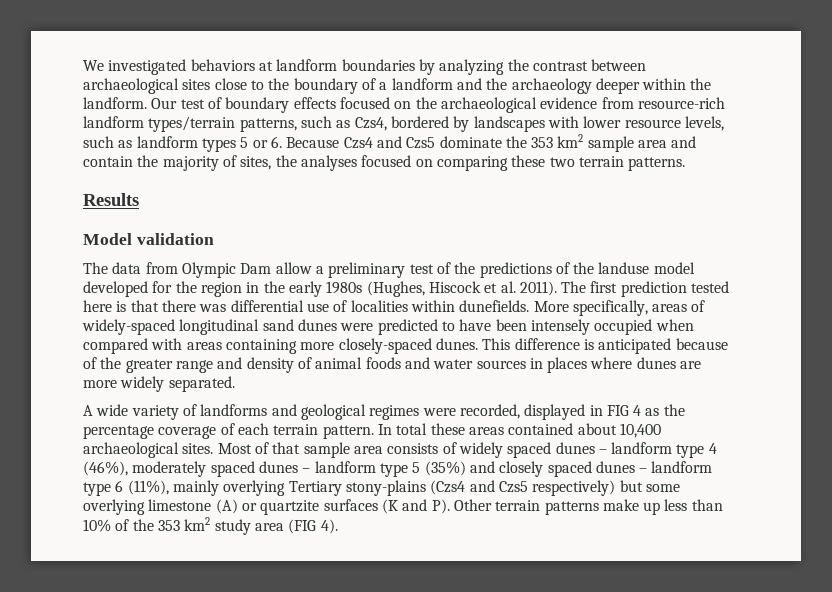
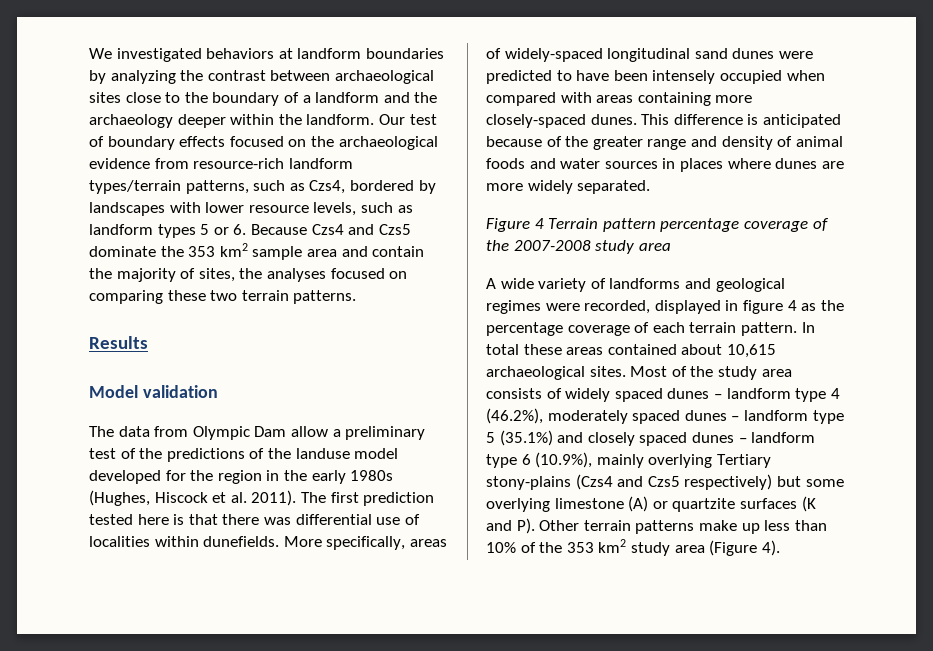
+ Figure 4 Terrain pattern percentage coverage of the 2007-2008 study area
- A wide variety of landforms and geological regimes were recorded, displayed in FIG 4 as the percentage coverage of each terrain pattern.
+ A wide variety of landforms and geological regimes were recorded, displayed in figure 4 as the percentage coverage of each terrain pattern.
- In total these areas contained about 10,400 archaeological sites.
+ In total these areas contained about 10,615 archaeological sites.
- Most of that sample area consists of widely spaced dunes – landform type 4 (46%), moderately spaced dunes – landform type 5 (35%) and closely spaced dunes – landform type 6 (11%), mainly overlying Tertiary stony-plains (Czs4 and Czs5 respectively) but some overlying limestone (A) or quartzite surfaces (K and P). Other terrain patterns make up less than 10% of the 353 km2 study area (FIG 4).
+ Most of the study area consists of widely spaced dunes – landform type 4 (46.2%), moderately spaced dunes – landform type 5 (35.1%) and closely spaced dunes – landform type 6 (10.9%), mainly overlying Tertiary stony-plains (Czs4 and Czs5 respectively) but some overlying limestone (A) or quartzite surfaces (K and P). Other terrain patterns make up less than 10% of the 353 km2 study area (Figure 4).

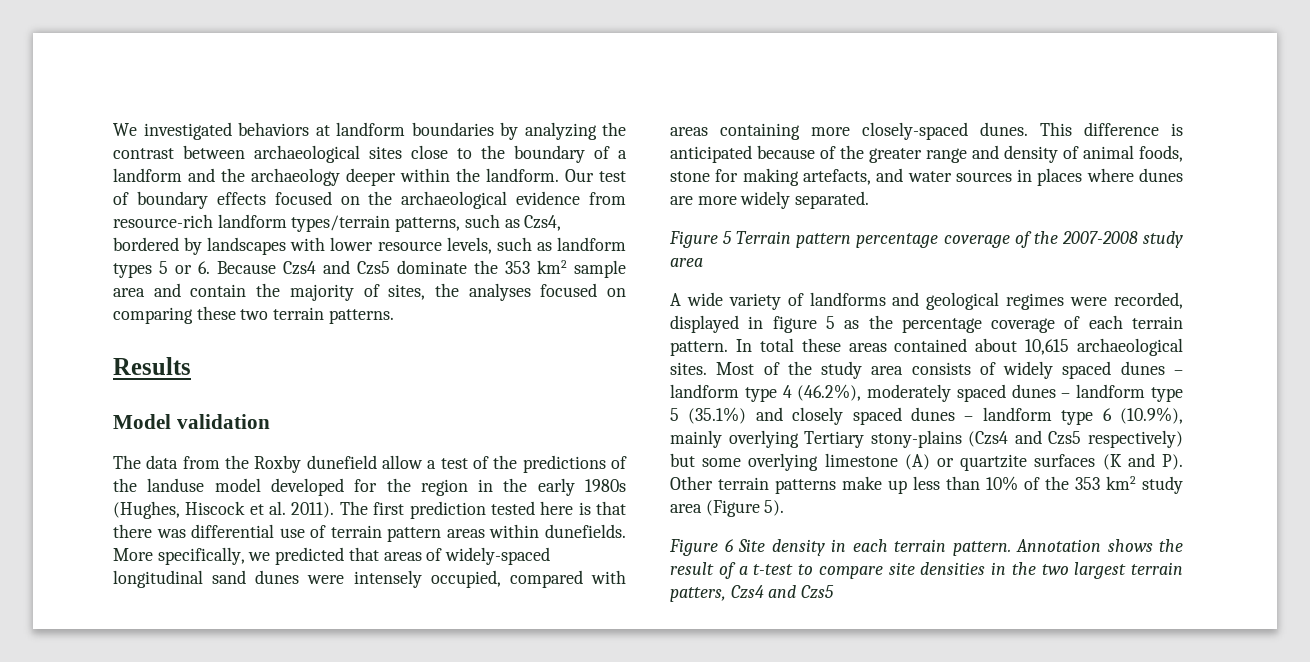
- The data from Olympic Dam allow a preliminary test of the predictions of the landuse model developed for the region in the early 1980s (Hughes, Hiscock et al. 2011).
+ The data from the Roxby dunefield allow a test of the predictions of the landuse model developed for the region in the early 1980s (Hughes, Hiscock et al. 2011).
- The first prediction tested here is that there was differential use of localities within dunefields.
+ The first prediction tested here is that there was differential use of terrain pattern areas within dunefields.
- More specifically, areas of widely-spaced longitudinal sand dunes were predicted to have been intensely occupied when compared with areas containing more closely-spaced dunes.
+ More specifically, we predicted that areas of widely-spaced longitudinal sand dunes were intensely occupied, compared with areas containing more closely-spaced dunes.
- This difference is anticipated because of the greater range and density of animal foods and water sources in places where dunes are more widely separated.
+ This difference is anticipated because of the greater range and density of animal foods, stone for making artefacts, and water sources in places where dunes are more widely separated.
- Figure 4 Terrain pattern percentage coverage of the 2007-2008 study area
+ Figure 5 Terrain pattern percentage coverage of the 2007-2008 study area
- A wide variety of landforms and geological regimes were recorded, displayed in figure 4 as the percentage coverage of each terrain pattern.
+ A wide variety of landforms and geological regimes were recorded, displayed in figure 5 as the percentage coverage of each terrain pattern.
- Most of the study area consists of widely spaced dunes – landform type 4 (46.2%), moderately spaced dunes – landform type 5 (35.1%) and closely spaced dunes – landform type 6 (10.9%), mainly overlying Tertiary stony-plains (Czs4 and Czs5 respectively) but some overlying limestone (A) or quartzite surfaces (K and P). Other terrain patterns make up less than 10% of the 353 km2 study area (Figure 4).
+ Most of the study area consists of widely spaced dunes – landform type 4 (46.2%), moderately spaced dunes – landform type 5 (35.1%) and closely spaced dunes – landform type 6 (10.9%), mainly overlying Tertiary stony-plains (Czs4 and Czs5 respectively) but some overlying limestone (A) or quartzite surfaces (K and P). Other terrain patterns make up less than 10% of the 353 km2 study area (Figure 5).
+ Figure 6 Site density in each terrain pattern. Annotation shows the result of a t-test to compare site densities in the two largest terrain patters, Czs4 and Czs5

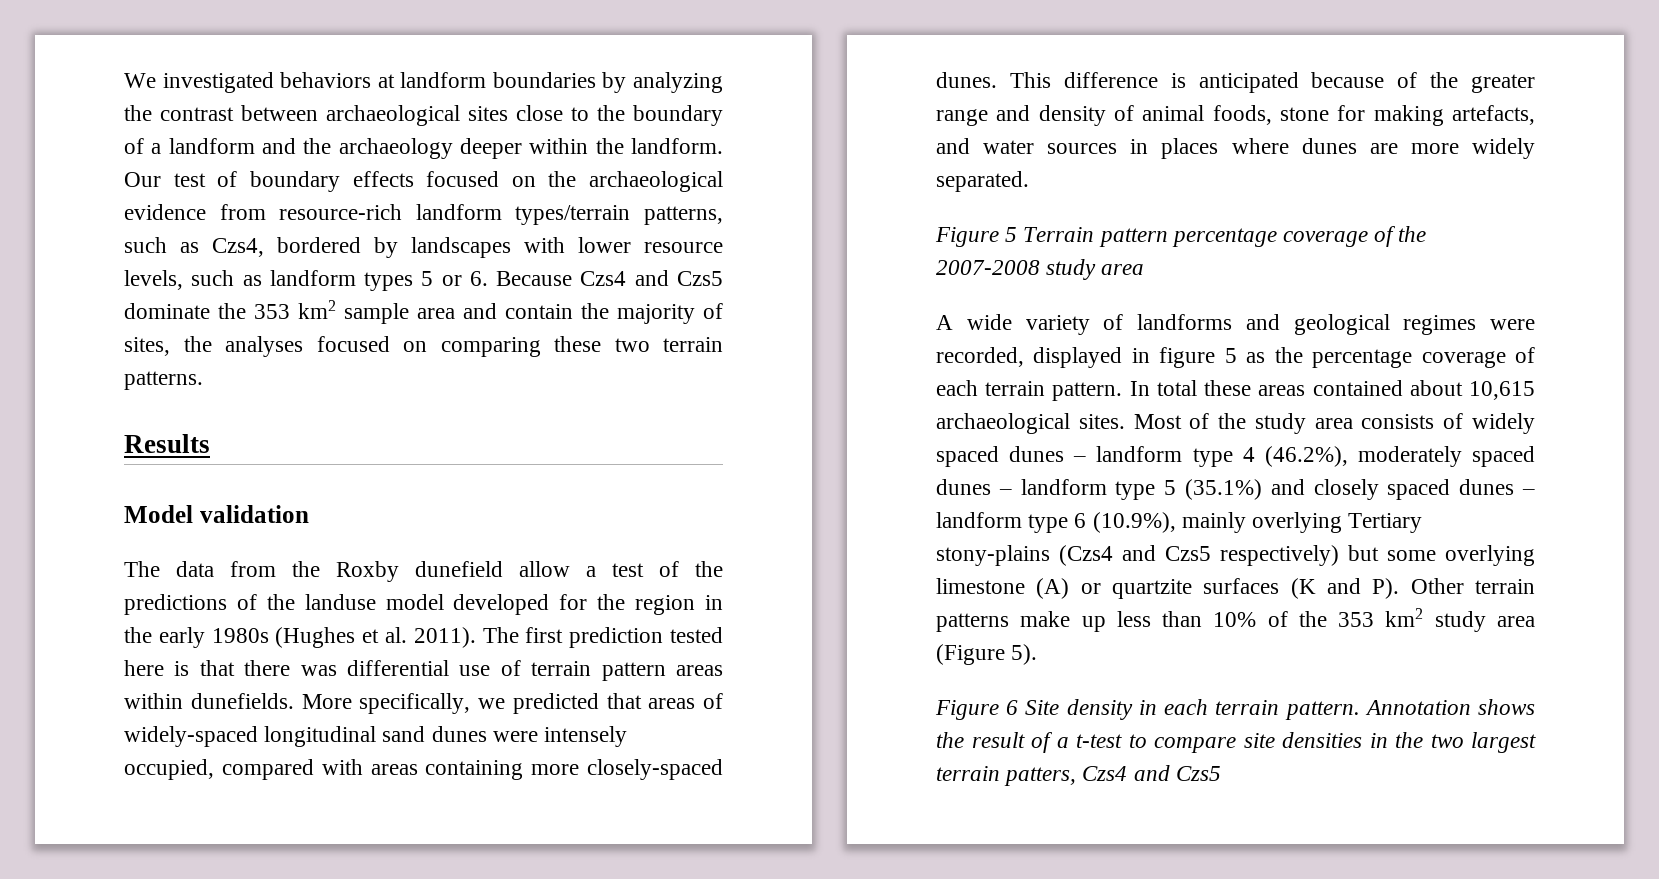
- The data from the Roxby dunefield allow a test of the predictions of the landuse model developed for the region in the early 1980s (Hughes, Hiscock et al. 2011).
+ The data from the Roxby dunefield allow a test of the predictions of the landuse model developed for the region in the early 1980s (Hughes et al. 2011).

